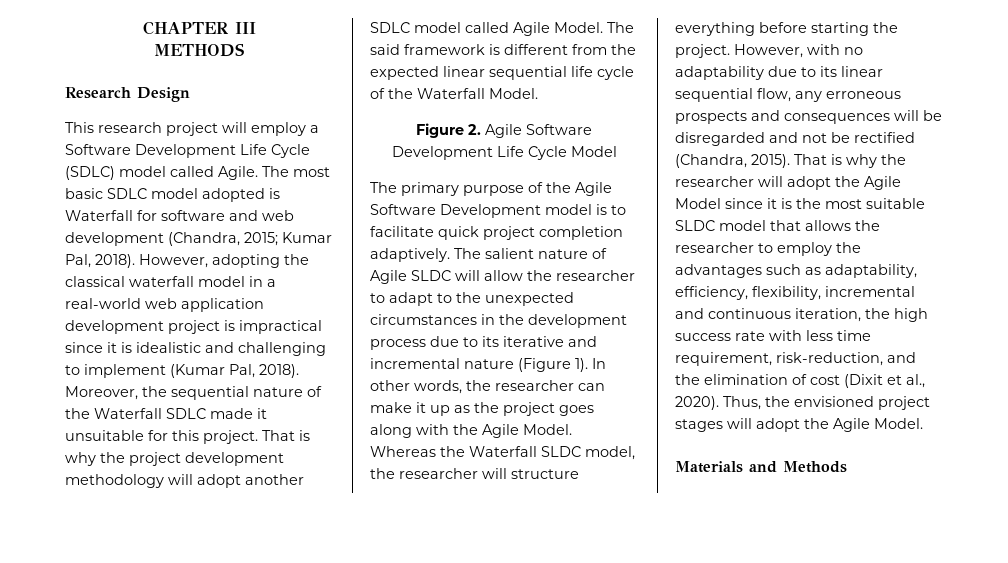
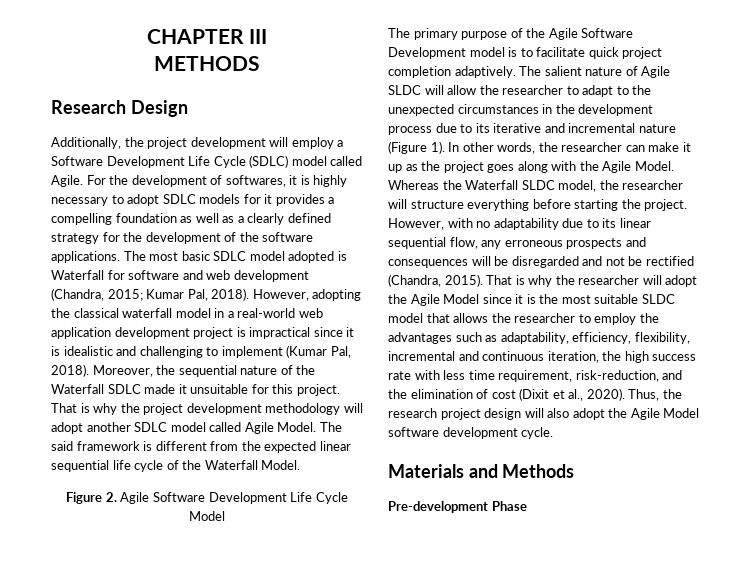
- This research project will employ a Software Development Life Cycle (SDLC) model called Agile.
+ Additionally, the project development will employ a Software Development Life Cycle (SDLC) model called Agile.
+ For the development of softwares, it is highly necessary to adopt SDLC models for it provides a compelling foundation as well as a clearly defined strategy for the development of the software applications.
- Thus, the envisioned project stages will adopt the Agile Model.
+ Thus, the research project design will also adopt the Agile Model software development cycle.
+ Pre-development Phase

